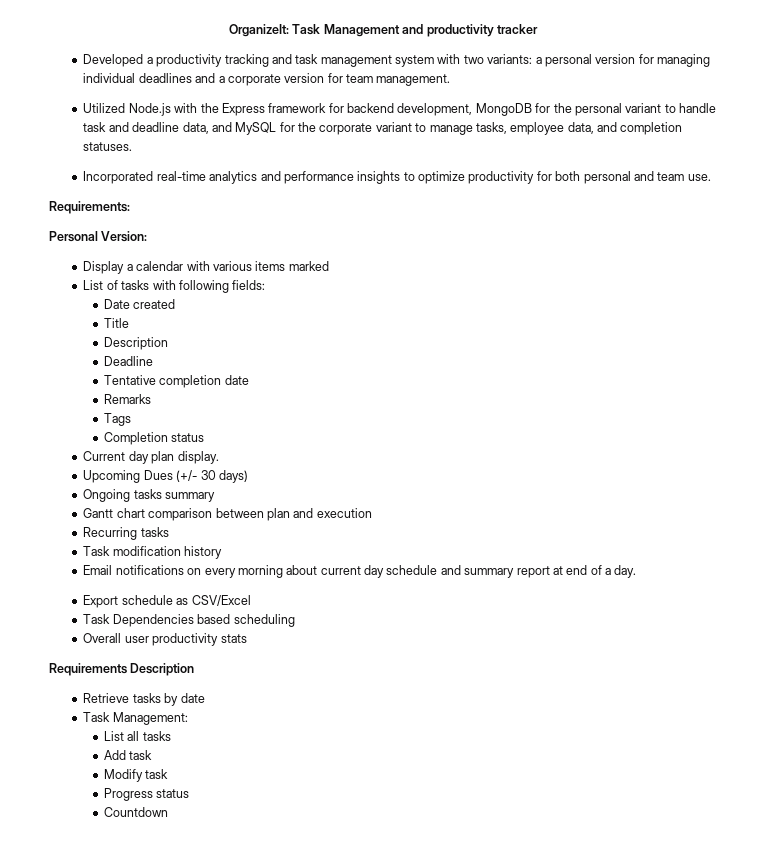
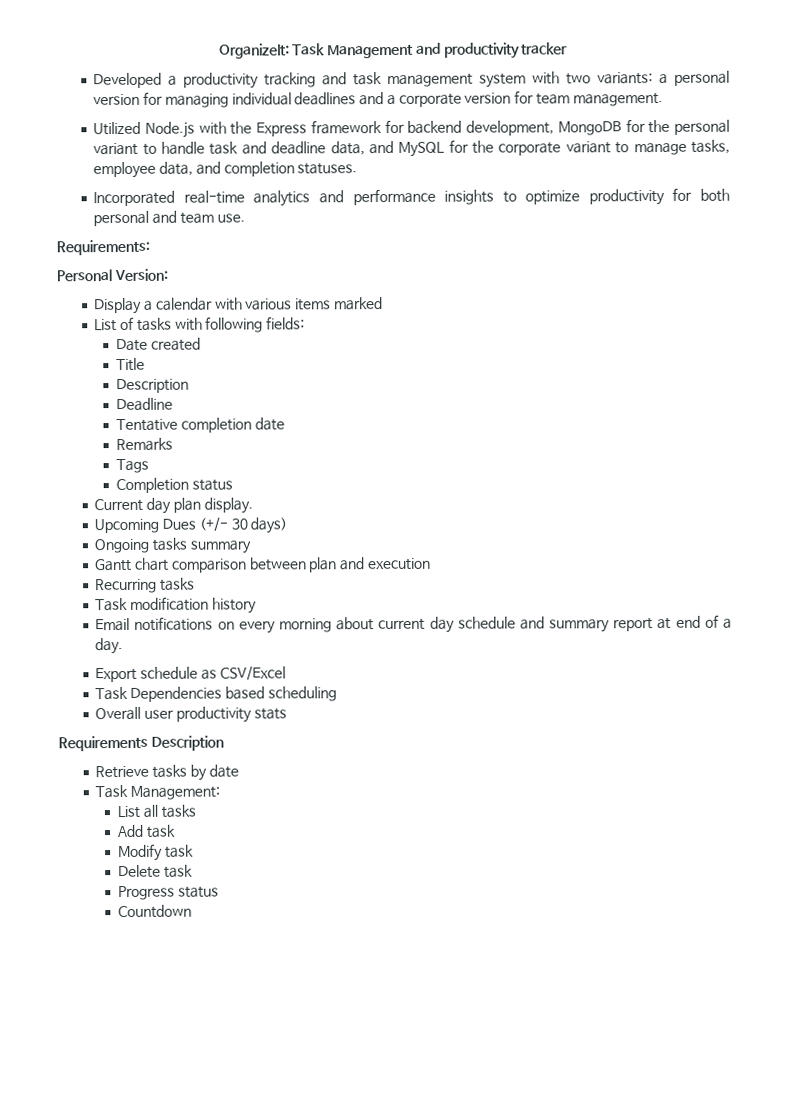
+ Delete task

